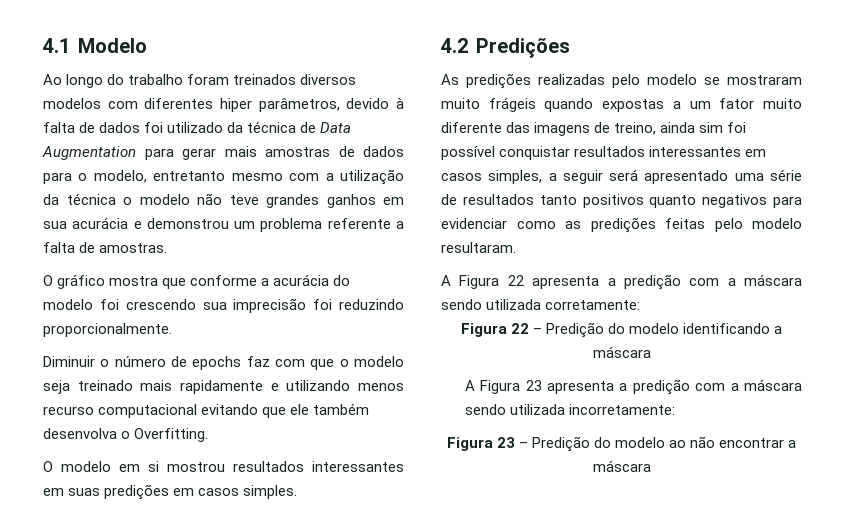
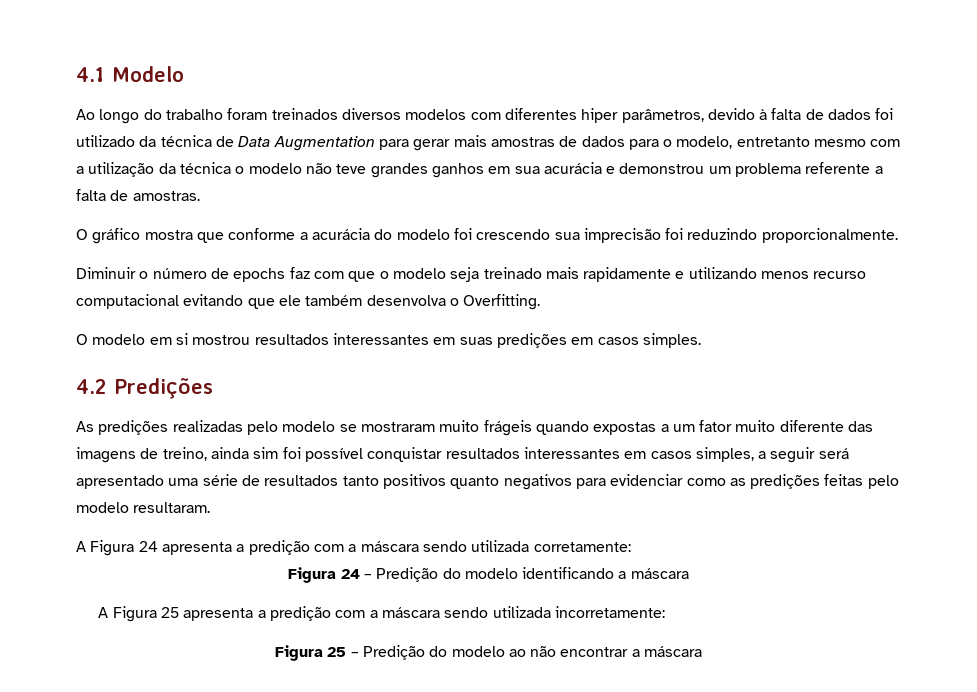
- A Figura 22 apresenta a predição com a máscara sendo utilizada corretamente:
+ A Figura 24 apresenta a predição com a máscara sendo utilizada corretamente:
- Figura 22 – Predição do modelo identificando a máscara
+ Figura 24 – Predição do modelo identificando a máscara
- A Figura 23 apresenta a predição com a máscara sendo utilizada incorretamente:
+ A Figura 25 apresenta a predição com a máscara sendo utilizada incorretamente:
- Figura 23 – Predição do modelo ao não encontrar a máscara
+ Figura 25 – Predição do modelo ao não encontrar a máscara

